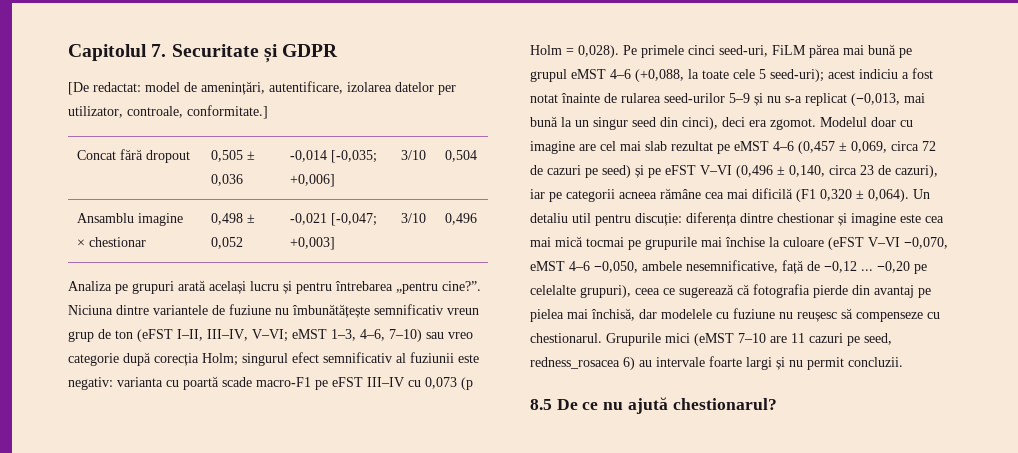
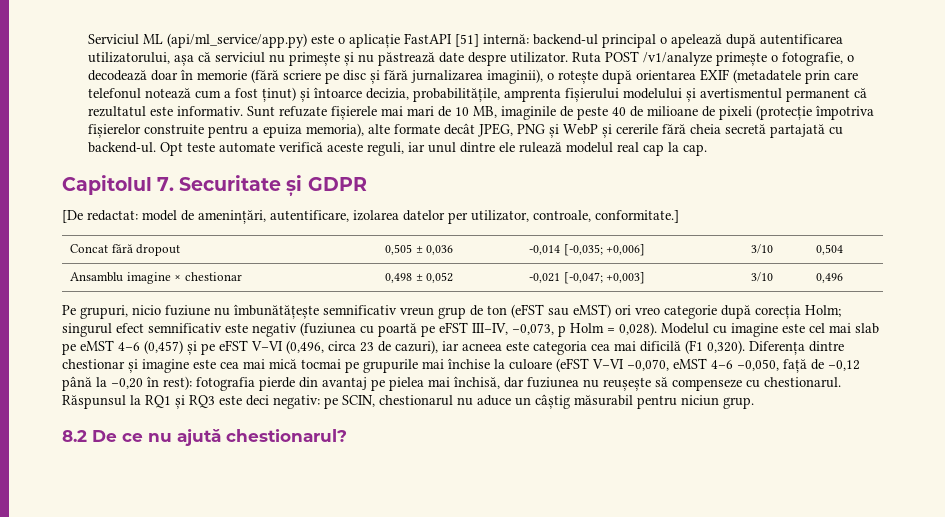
+ Serviciul ML (api/ml_service/app.py) este o aplicație FastAPI [51] internă: backend-ul principal o apelează după autentificarea utilizatorului, așa că serviciul nu primește și nu păstrează date despre utilizator. Ruta POST /v1/analyze primește o fotografie, o decodează doar în memorie (fără scriere pe disc și fără jurnalizarea imaginii), o rotește după orientarea EXIF (metadatele prin care telefonul notează cum a fost ținut) și întoarce decizia, probabilitățile, amprenta fișierului modelului și avertismentul permanent că rezultatul este informativ. Sunt refuzate fișierele mai mari de 10 MB, imaginile de peste 40 de milioane de pixeli (protecție împotriva fișierelor construite pentru a epuiza memoria), alte formate decât JPEG, PNG și WebP și cererile fără cheia secretă partajată cu backend-ul. Opt teste automate verifică aceste reguli, iar unul dintre ele rulează modelul real cap la cap.
- Analiza pe grupuri arată același lucru și pentru întrebarea „pentru cine?”. Niciuna dintre variantele de fuziune nu îmbunătățește semnificativ vreun grup de ton (eFST I–II, III–IV, V–VI; eMST 1–3, 4–6, 7–10) sau vreo categorie după corecția Holm;
+ Pe grupuri, nicio fuziune nu îmbunătățește semnificativ vreun grup de ton (eFST sau eMST) ori vreo categorie după corecția Holm;
- singurul efect semnificativ al fuziunii este negativ: varianta cu poartă scade macro-F1 pe eFST III–IV cu 0,073 (p Holm = 0,028). Pe primele cinci seed-uri, FiLM părea mai bună pe grupul eMST 4–6 (+0,088, la toate cele 5 seed-uri); acest indiciu a fost notat înainte de rularea seed-urilor 5–9 și nu s-a replicat (−0,013, mai bună la un singur seed din cinci), deci era zgomot. Modelul doar cu imagine are cel mai slab rezultat pe eMST 4–6 (0,457 ± 0,069, circa 72 de cazuri pe seed) și pe eFST V–VI (0,496 ± 0,140, circa 23 de cazuri), iar pe categorii acneea rămâne cea mai dificilă (F1 0,320 ± 0,064). Un detaliu util pentru discuție: diferența dintre chestionar și imagine este cea mai mică tocmai pe grupurile mai închise la culoare (eFST V–VI −0,070, eMST 4–6 −0,050, ambele nesemnificative, față de −0,12 ... −0,20 pe celelalte grupuri), ceea ce sugerează că fotografia pierde din avantaj pe pielea mai închisă, dar modelele cu fuziune nu reușesc să compenseze cu chestionarul. Grupurile mici (eMST 7–10 are 11 cazuri pe seed, redness_rosacea 6) au intervale foarte largi și nu permit concluzii.
- 8.5 De ce nu ajută chestionarul?
+ singurul efect semnificativ este negativ (fuziunea cu poartă pe eFST III–IV, −0,073, p Holm = 0,028). Modelul cu imagine este cel mai slab pe eMST 4–6 (0,457) și pe eFST V–VI (0,496, circa 23 de cazuri), iar acneea este categoria cea mai dificilă (F1 0,320). Diferența dintre chestionar și imagine este cea mai mică tocmai pe grupurile mai închise la culoare (eFST V–VI −0,070, eMST 4–6 −0,050, față de −0,12 până la −0,20 în rest): fotografia pierde din avantaj pe pielea mai închisă, dar fuziunea nu reușește să compenseze cu chestionarul. Răspunsul la RQ1 și RQ3 este deci negativ: pe SCIN, chestionarul nu aduce un câștig măsurabil pentru niciun grup.
+ 8.2 De ce nu ajută chestionarul?

